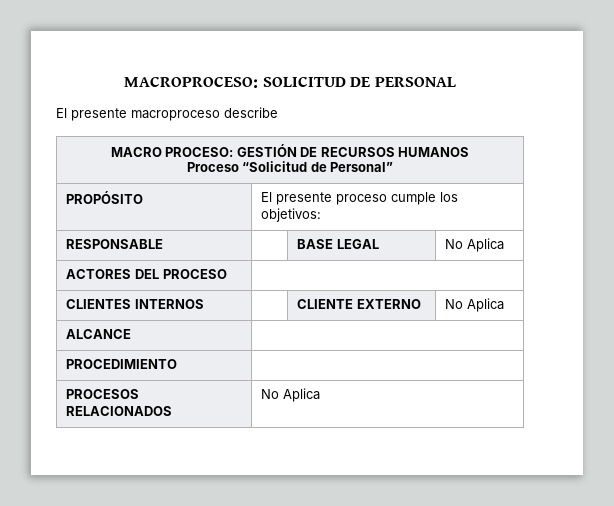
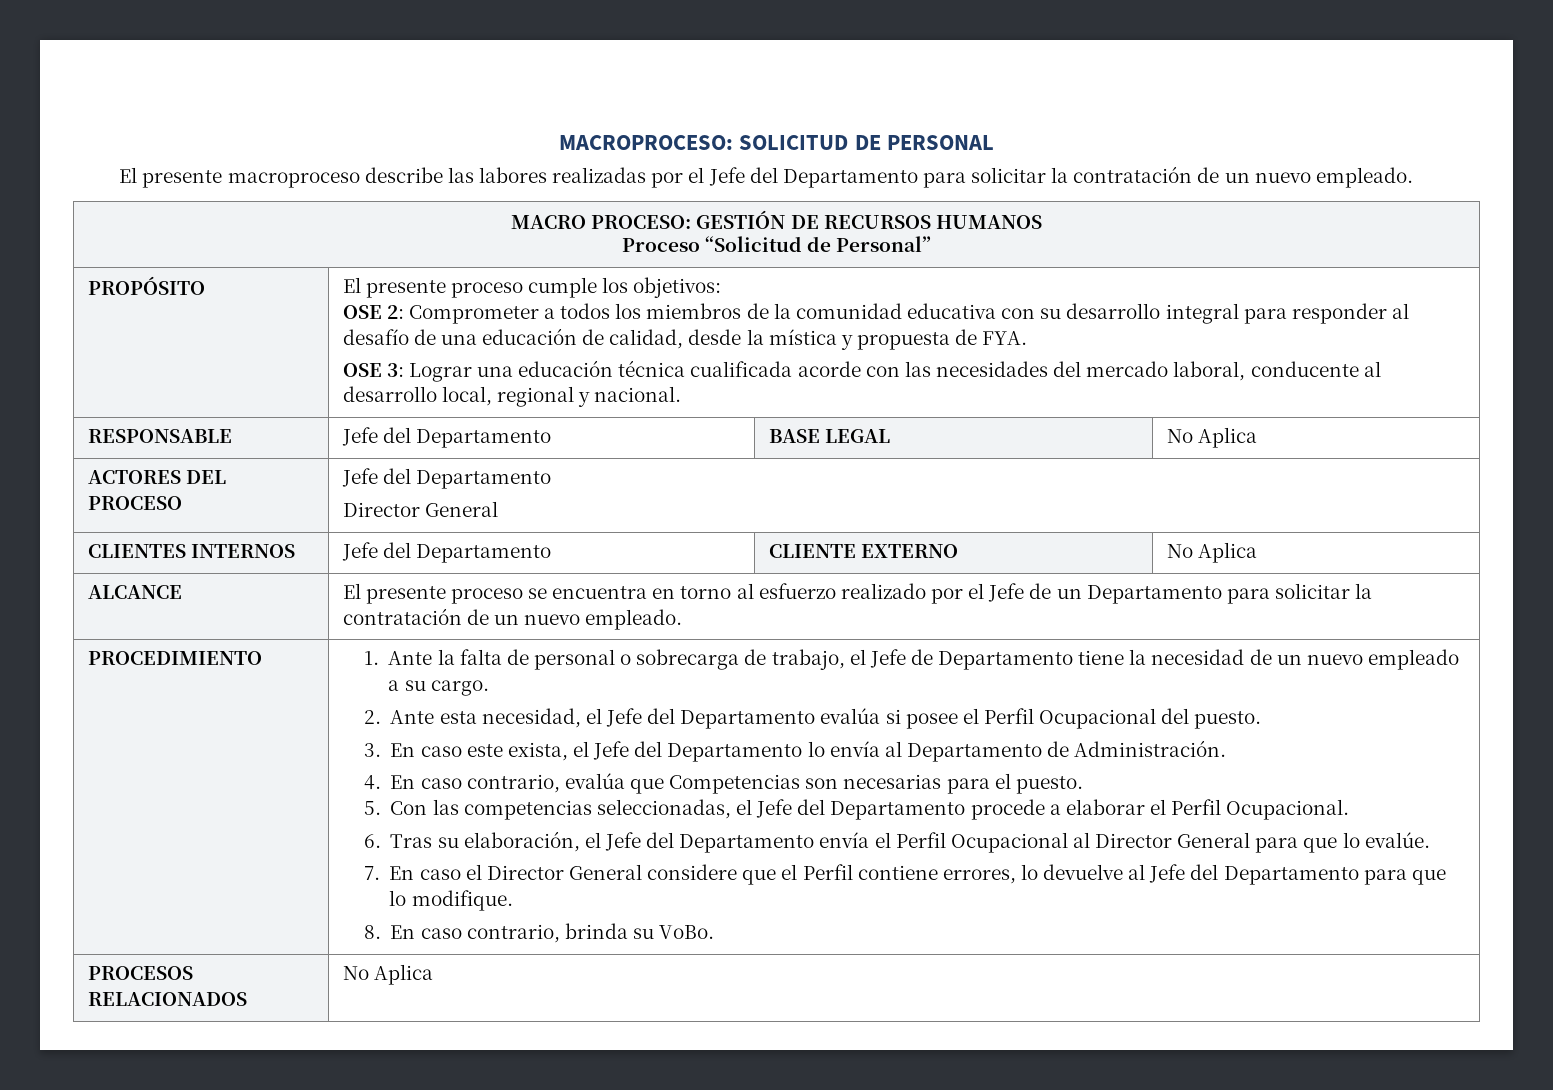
- El presente macroproceso describe
+ El presente macroproceso describe las labores realizadas por el Jefe del Departamento para solicitar la contratación de un nuevo empleado.
- RESPONSABLE | | BASE LEGAL | No Aplica
+ OSE 2: Comprometer a todos los miembros de la comunidad educativa con su desarrollo integral para responder al desafío de una educación de calidad, desde la mística y propuesta de FYA.
+ OSE 3: Lograr una educación técnica cualificada acorde con las necesidades del mercado laboral, conducente al desarrollo local, regional y nacional.
+ RESPONSABLE | Jefe del Departamento | BASE LEGAL | No Aplica
- ACTORES DEL PROCESO |
+ ACTORES DEL PROCESO | Jefe del Departamento
+ Director General
- CLIENTES INTERNOS | | CLIENTE EXTERNO | No Aplica
+ CLIENTES INTERNOS | Jefe del Departamento | CLIENTE EXTERNO | No Aplica
- ALCANCE |
- PROCEDIMIENTO |
+ ALCANCE | El presente proceso se encuentra en torno al esfuerzo realizado por el Jefe de un Departamento para solicitar la contratación de un nuevo empleado.
+ PROCEDIMIENTO | 1. Ante la falta de personal o sobrecarga de trabajo, el Jefe de Departamento tiene la necesidad de un nuevo empleado a su cargo.
+ 2. Ante esta necesidad, el Jefe del Departamento evalúa si posee el Perfil Ocupacional del puesto.
+ 3. En caso este exista, el Jefe del Departamento lo envía al Departamento de Administración.
+ 4. En caso contrario, evalúa que Competencias son necesarias para el puesto.
+ 5. Con las competencias seleccionadas, el Jefe del Departamento procede a elaborar el Perfil Ocupacional.
+ 6. Tras su elaboración, el Jefe del Departamento envía el Perfil Ocupacional al Director General para que lo evalúe.
+ 7. En caso el Director General considere que el Perfil contiene errores, lo devuelve al Jefe del Departamento para que lo modifique.
+ 8. En caso contrario, brinda su VoBo.

